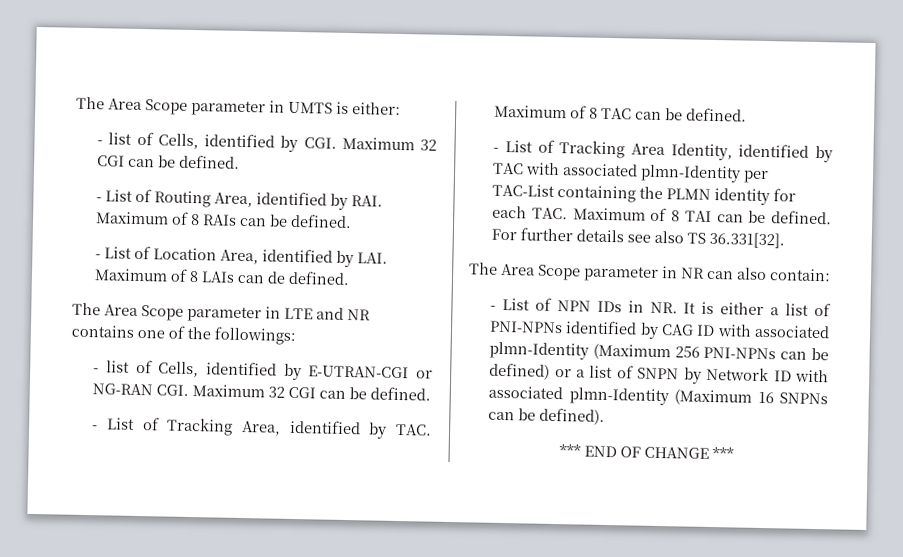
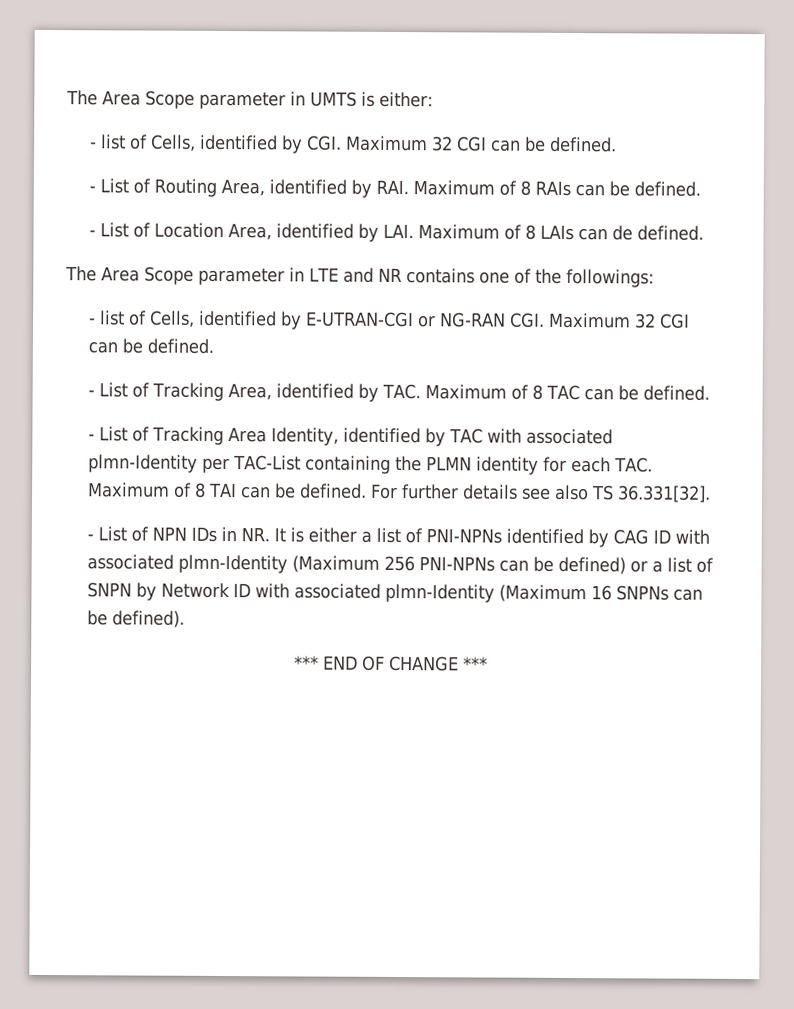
- The Area Scope parameter in NR can also contain:

